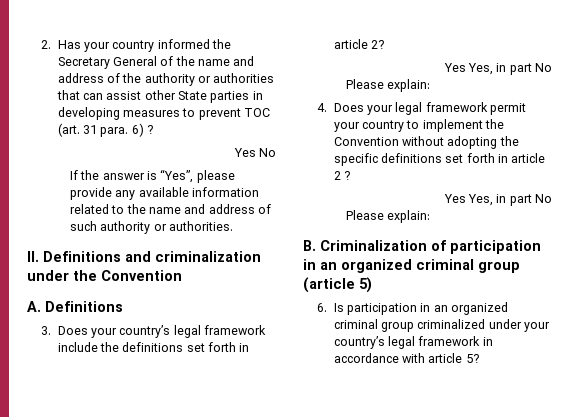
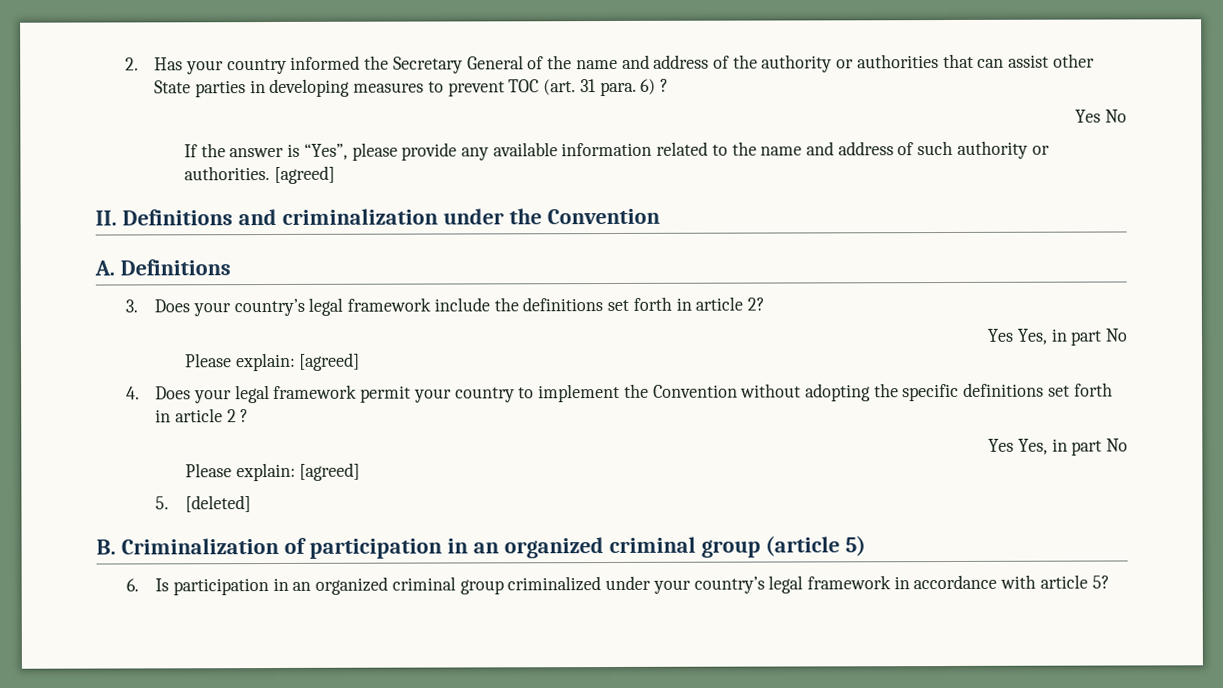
- If the answer is “Yes”, please provide any available information related to the name and address of such authority or authorities.
+ If the answer is “Yes”, please provide any available information related to the name and address of such authority or authorities. [agreed]
  3. Does your country’s legal framework include the definitions set forth in article 2?
  Yes Yes, in part No
- Please explain:
+ Please explain: [agreed]
  4. Does your legal framework permit your country to implement the Convention without adopting the specific definitions set forth in article 2 ?
  Yes Yes, in part No
- Please explain:
+ Please explain: [agreed]
+ 5. [deleted]

